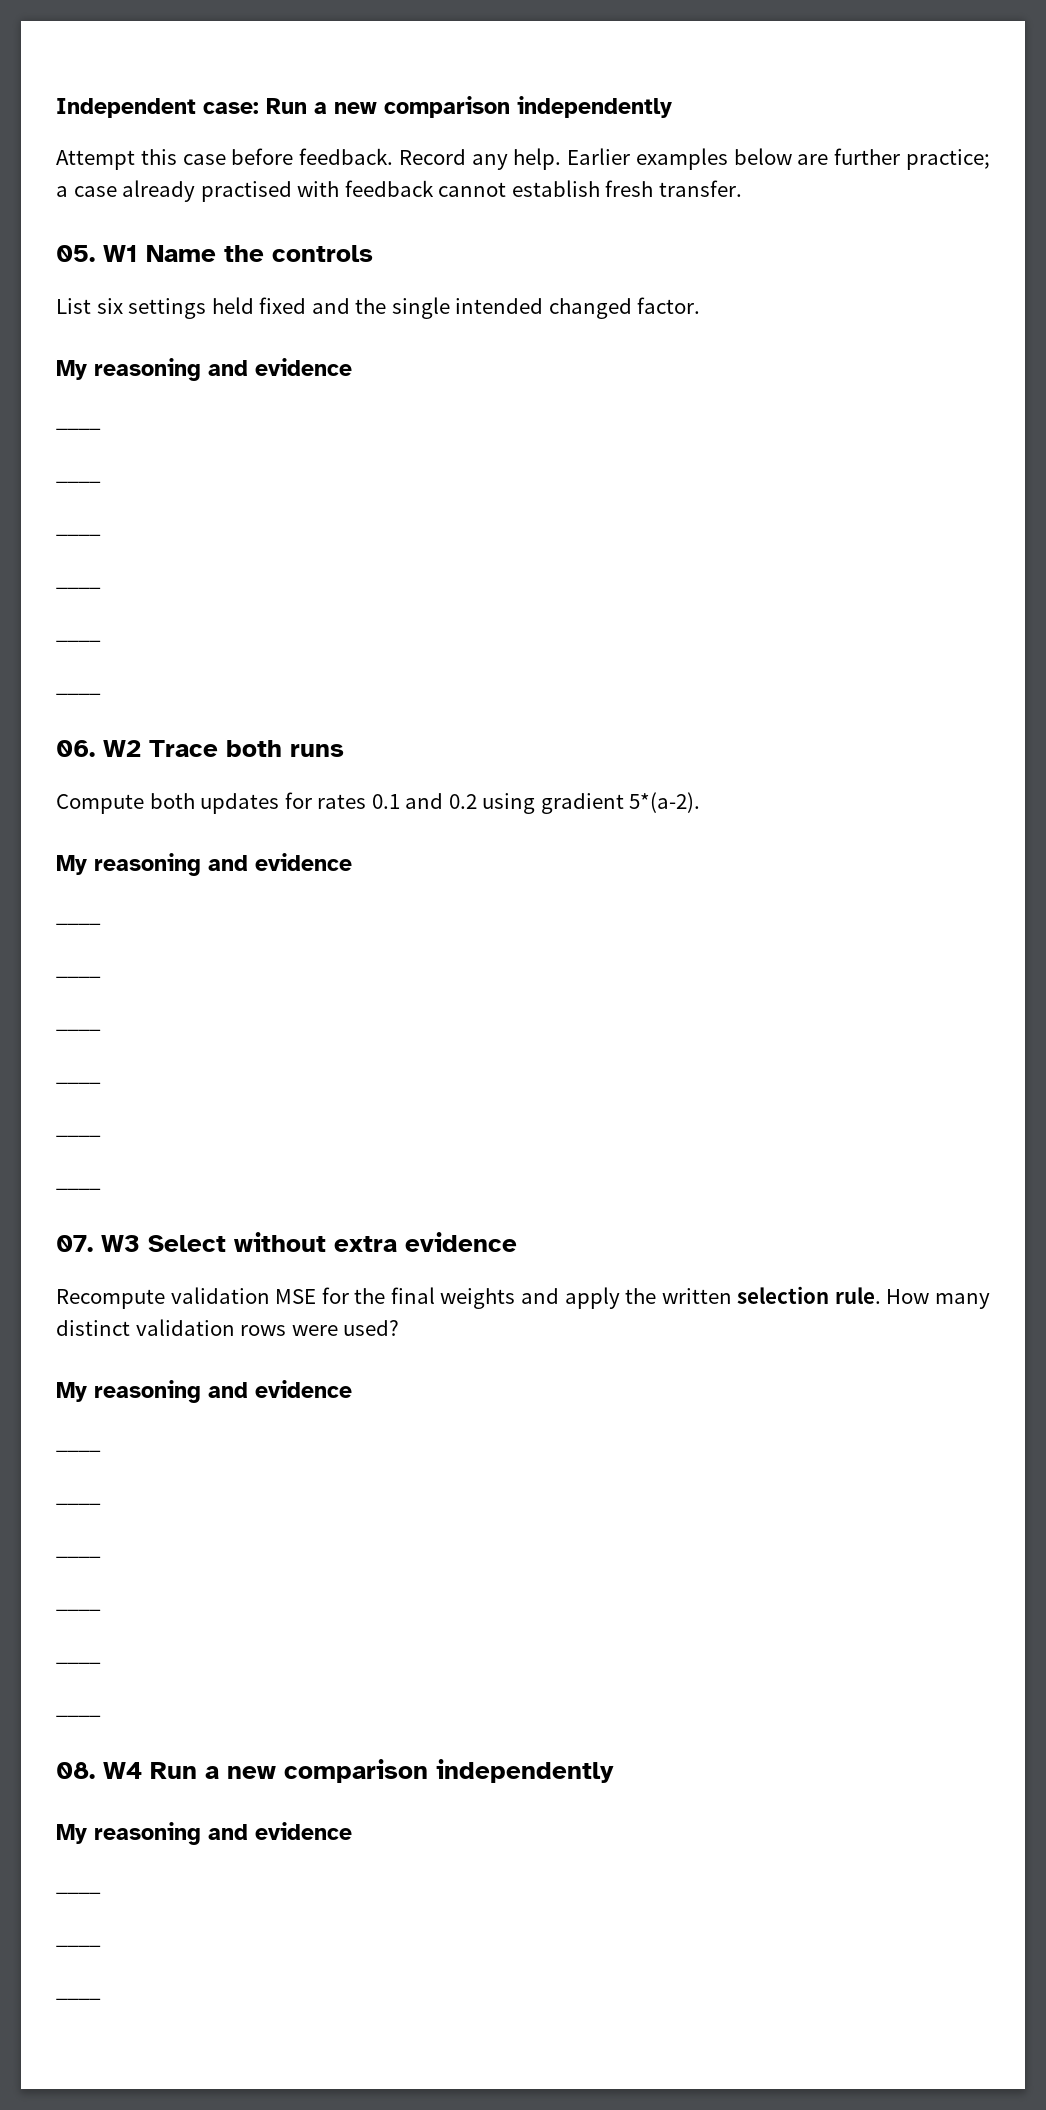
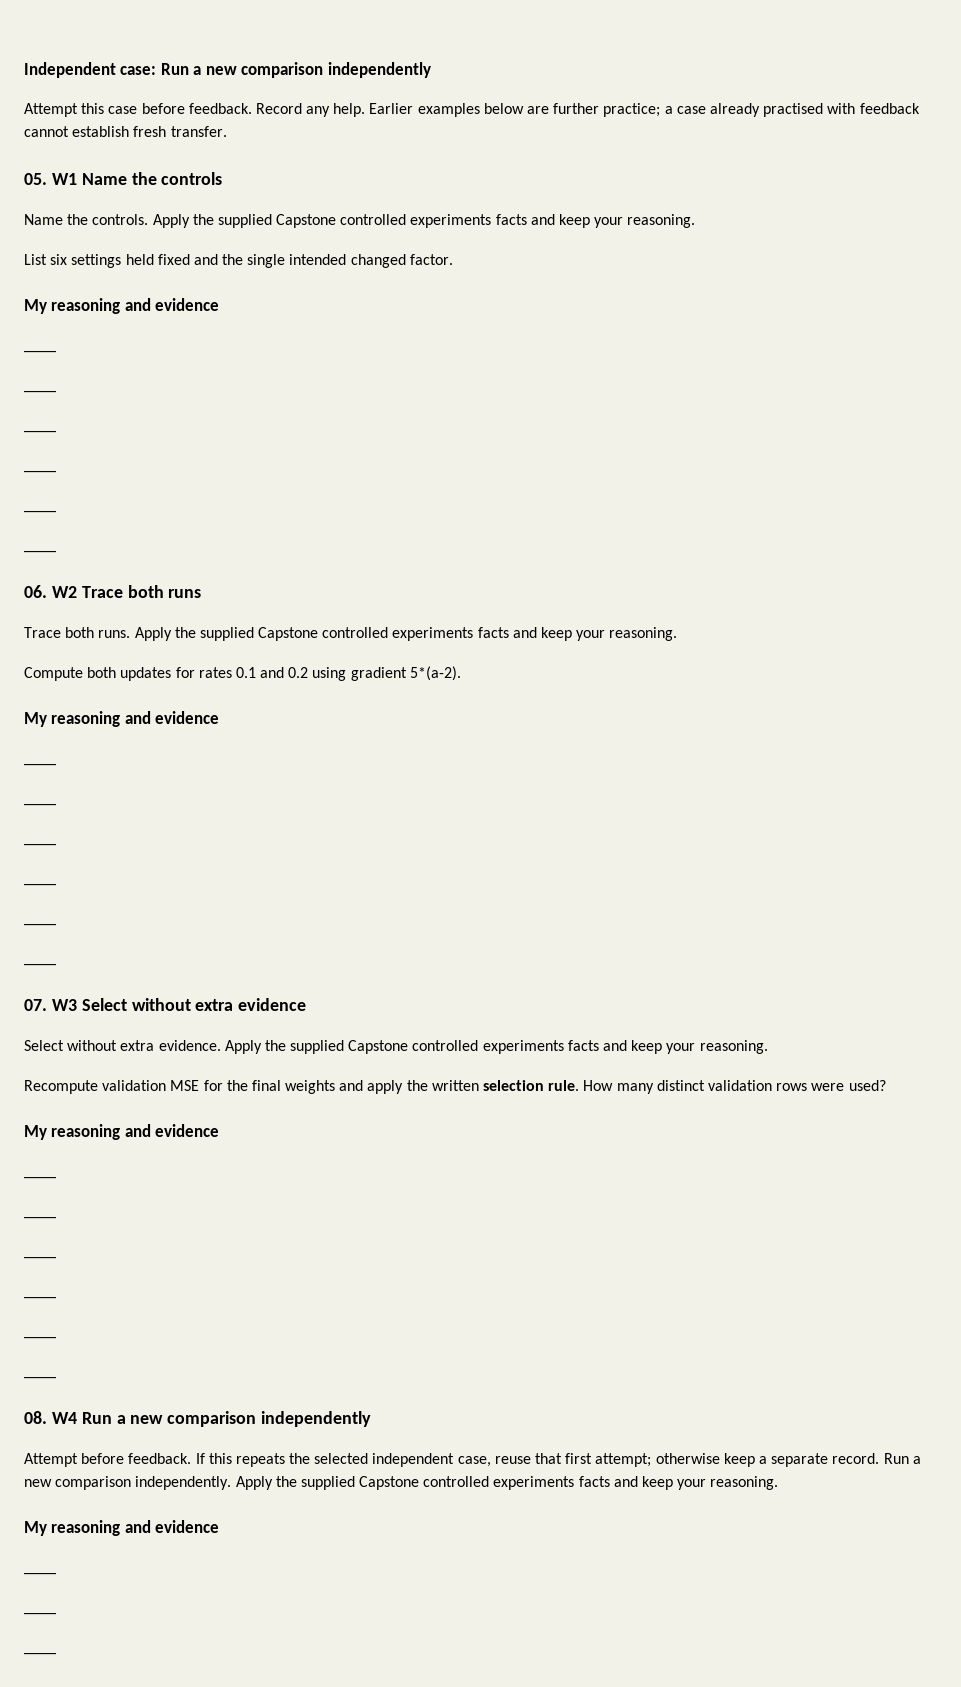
+ Name the controls. Apply the supplied Capstone controlled experiments facts and keep your reasoning.
+ Trace both runs. Apply the supplied Capstone controlled experiments facts and keep your reasoning.
+ Select without extra evidence. Apply the supplied Capstone controlled experiments facts and keep your reasoning.
+ Attempt before feedback. If this repeats the selected independent case, reuse that first attempt; otherwise keep a separate record. Run a new comparison independently. Apply the supplied Capstone controlled experiments facts and keep your reasoning.

